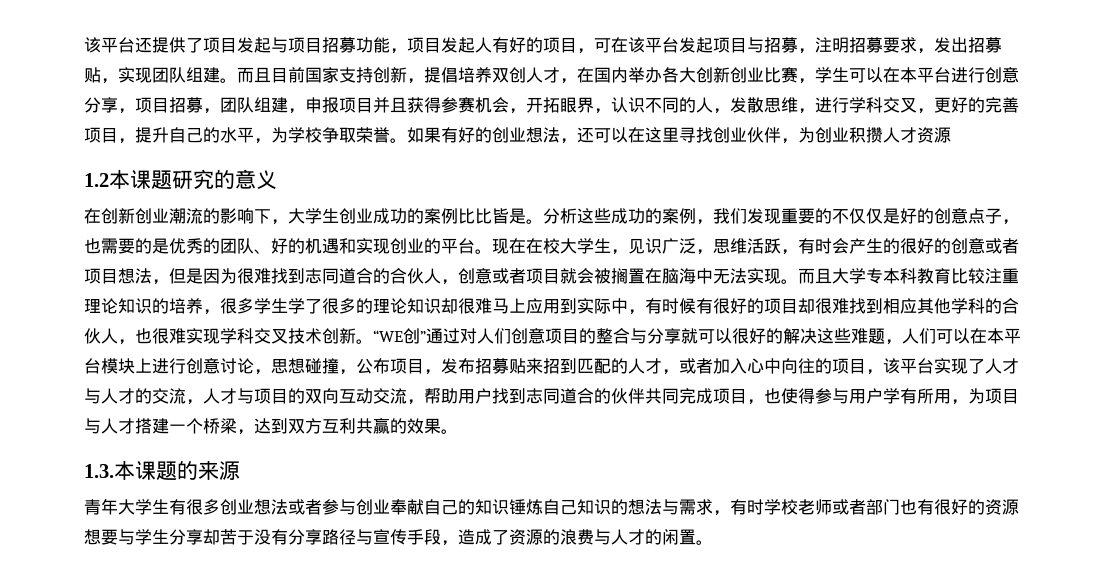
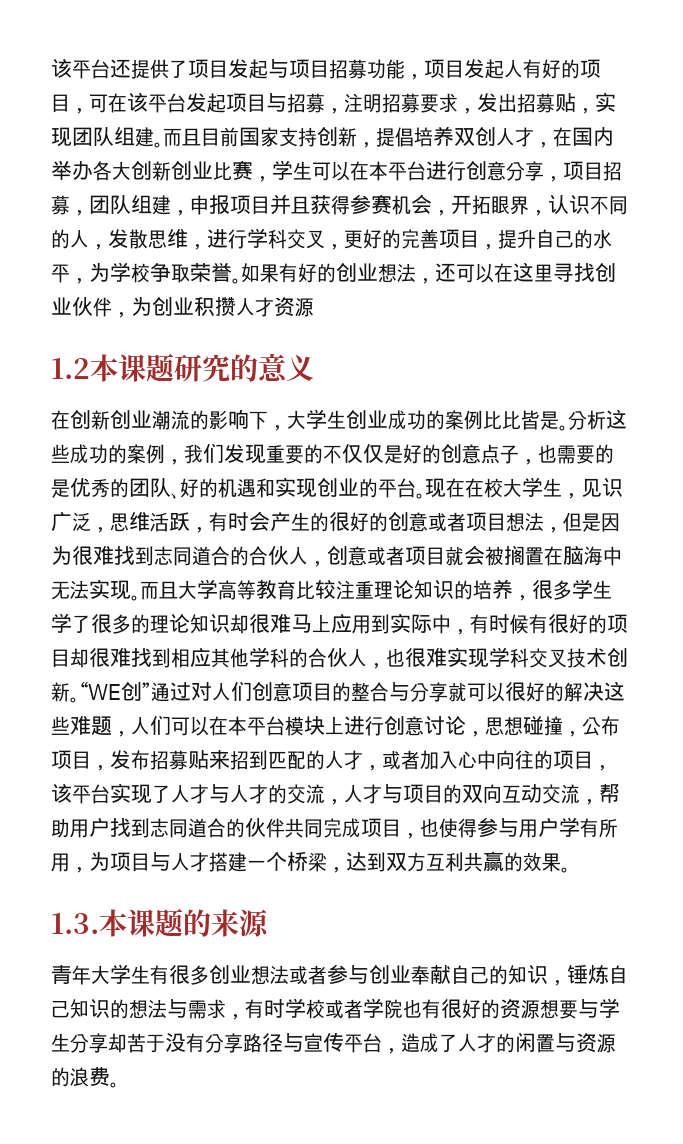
- 而且大学专本科教育比较注重理论知识的培养，很多学生学了很多的理论知识却很难马上应用到实际中，有时候有很好的项目却很难找到相应其他学科的合伙人，也很难实现学科交叉技术创新。
+ 而且大学高等教育比较注重理论知识的培养，很多学生学了很多的理论知识却很难马上应用到实际中，有时候有很好的项目却很难找到相应其他学科的合伙人，也很难实现学科交叉技术创新。
- 青年大学生有很多创业想法或者参与创业奉献自己的知识锤炼自己知识的想法与需求，有时学校老师或者部门也有很好的资源想要与学生分享却苦于没有分享路径与宣传手段，造成了资源的浪费与人才的闲置。
+ 青年大学生有很多创业想法或者参与创业奉献自己的知识，锤炼自己知识的想法与需求，有时学校或者学院也有很好的资源想要与学生分享却苦于没有分享路径与宣传平台，造成了人才的闲置与资源的浪费。

